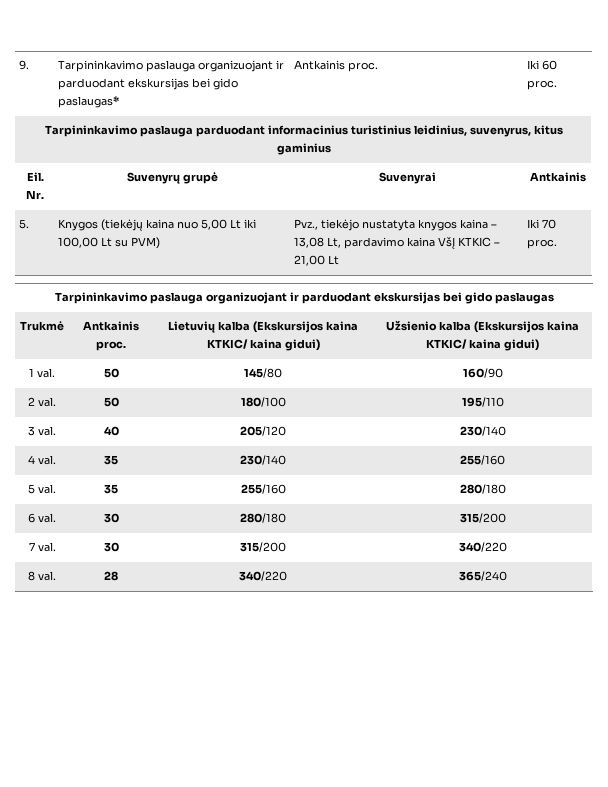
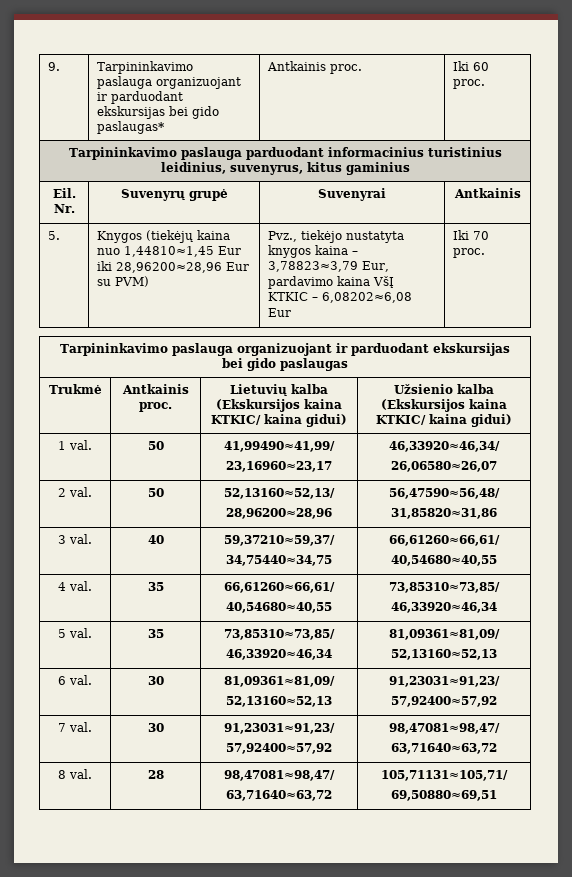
- 5. | Knygos (tiekėjų kaina nuo 5,00 Lt iki 100,00 Lt su PVM) | Pvz., tiekėjo nustatyta knygos kaina – 13,08 Lt, pardavimo kaina VšĮ KTKIC – 21,00 Lt | Iki 70 proc.
+ 5. | Knygos (tiekėjų kaina nuo 1,44810≈1,45 Eur iki 28,96200≈28,96 Eur su PVM) | Pvz., tiekėjo nustatyta knygos kaina – 3,78823≈3,79 Eur, pardavimo kaina VšĮ KTKIC – 6,08202≈6,08 Eur | Iki 70 proc.
- 1 val. | 50 | 145/80 | 160/90
+ 1 val. | 50 | 41,99490≈41,99/
+ 23,16960≈23,17 | 46,33920≈46,34/
+ 26,06580≈26,07
- 2 val. | 50 | 180/100 | 195/110
+ 2 val. | 50 | 52,13160≈52,13/
+ 28,96200≈28,96 | 56,47590≈56,48/
+ 31,85820≈31,86
- 3 val. | 40 | 205/120 | 230/140
+ 3 val. | 40 | 59,37210≈59,37/
+ 34,75440≈34,75 | 66,61260≈66,61/
+ 40,54680≈40,55
- 4 val. | 35 | 230/140 | 255/160
+ 4 val. | 35 | 66,61260≈66,61/
+ 40,54680≈40,55 | 73,85310≈73,85/
+ 46,33920≈46,34
- 5 val. | 35 | 255/160 | 280/180
+ 5 val. | 35 | 73,85310≈73,85/
+ 46,33920≈46,34 | 81,09361≈81,09/
+ 52,13160≈52,13
- 6 val. | 30 | 280/180 | 315/200
+ 6 val. | 30 | 81,09361≈81,09/
+ 52,13160≈52,13 | 91,23031≈91,23/
+ 57,92400≈57,92
- 7 val. | 30 | 315/200 | 340/220
+ 7 val. | 30 | 91,23031≈91,23/
+ 57,92400≈57,92 | 98,47081≈98,47/
+ 63,71640≈63,72
- 8 val. | 28 | 340/220 | 365/240
+ 8 val. | 28 | 98,47081≈98,47/
+ 63,71640≈63,72 | 105,71131≈105,71/
+ 69,50880≈69,51

